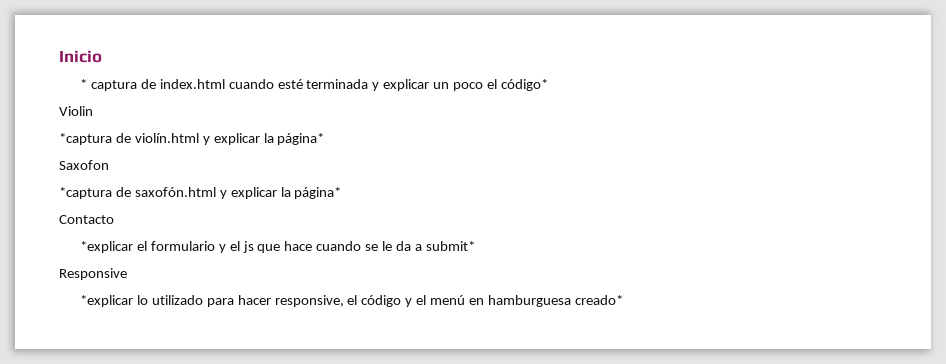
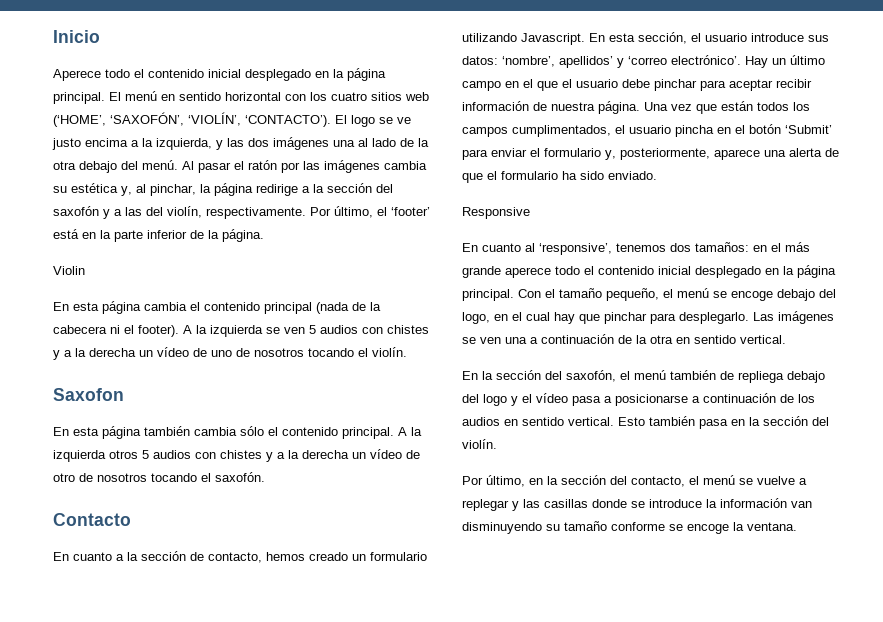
- * captura de index.html cuando esté terminada y explicar un poco el código*
+ Aperece todo el contenido inicial desplegado en la página principal. El menú en sentido horizontal con los cuatro sitios web (‘HOME’, ‘SAXOFÓN’, ‘VIOLÍN’, ‘CONTACTO’). El logo se ve justo encima a la izquierda, y las dos imágenes una al lado de la otra debajo del menú. Al pasar el ratón por las imágenes cambia su estética y, al pinchar, la página redirige a la sección del saxofón y a las del violín, respectivamente. Por último, el ‘footer’ está en la parte inferior de la página.
  Violin
- *captura de violín.html y explicar la página*
+ En esta página cambia el contenido principal (nada de la cabecera ni el footer). A la izquierda se ven 5 audios con chistes y a la derecha un vídeo de uno de nosotros tocando el violín.
  Saxofon
- *captura de saxofón.html y explicar la página*
+ En esta página también cambia sólo el contenido principal. A la izquierda otros 5 audios con chistes y a la derecha un vídeo de otro de nosotros tocando el saxofón.
  Contacto
- *explicar el formulario y el js que hace cuando se le da a submit*
+ En cuanto a la sección de contacto, hemos creado un formulario utilizando Javascript. En esta sección, el usuario introduce sus datos: ‘nombre’, apellidos’ y ‘correo electrónico’. Hay un último campo en el que el usuario debe pinchar para aceptar recibir información de nuestra página. Una vez que están todos los campos cumplimentados, el usuario pincha en el botón ‘Submit’ para enviar el formulario y, posteriormente, aparece una alerta de que el formulario ha sido enviado.
  Responsive
- *explicar lo utilizado para hacer responsive, el código y el menú en hamburguesa creado*
+ En cuanto al ‘responsive’, tenemos dos tamaños: en el más grande aperece todo el contenido inicial desplegado en la página principal. Con el tamaño pequeño, el menú se encoge debajo del logo, en el cual hay que pinchar para desplegarlo. Las imágenes se ven una a continuación de la otra en sentido vertical.
+ En la sección del saxofón, el menú también de repliega debajo del logo y el vídeo pasa a posicionarse a continuación de los audios en sentido vertical. Esto también pasa en la sección del violín.
+ Por último, en la sección del contacto, el menú se vuelve a replegar y las casillas donde se introduce la información van disminuyendo su tamaño conforme se encoge la ventana.

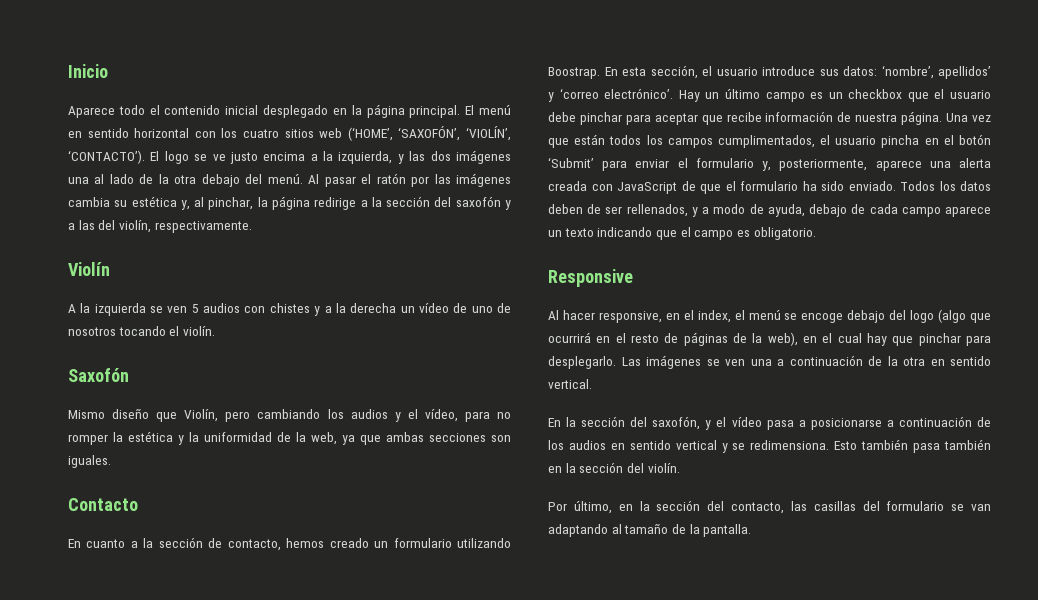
- Aperece todo el contenido inicial desplegado en la página principal.
+ Aparece todo el contenido inicial desplegado en la página principal.
- Al pasar el ratón por las imágenes cambia su estética y, al pinchar, la página redirige a la sección del saxofón y a las del violín, respectivamente. Por último, el ‘footer’ está en la parte inferior de la página.
- Violin
- En esta página cambia el contenido principal (nada de la cabecera ni el footer). A la izquierda se ven 5 audios con chistes y a la derecha un vídeo de uno de nosotros tocando el violín.
+ Al pasar el ratón por las imágenes cambia su estética y, al pinchar, la página redirige a la sección del saxofón y a las del violín, respectivamente.
+ Violín
+ A la izquierda se ven 5 audios con chistes y a la derecha un vídeo de uno de nosotros tocando el violín.
- Saxofon
- En esta página también cambia sólo el contenido principal. A la izquierda otros 5 audios con chistes y a la derecha un vídeo de otro de nosotros tocando el saxofón.
+ Saxofón
+ Mismo diseño que Violín, pero cambiando los audios y el vídeo, para no romper la estética y la uniformidad de la web, ya que ambas secciones son iguales.
- En cuanto a la sección de contacto, hemos creado un formulario utilizando Javascript.
+ En cuanto a la sección de contacto, hemos creado un formulario utilizando Boostrap.
- Hay un último campo en el que el usuario debe pinchar para aceptar recibir información de nuestra página.
+ Hay un último campo es un checkbox que el usuario debe pinchar para aceptar que recibe información de nuestra página.
- Una vez que están todos los campos cumplimentados, el usuario pincha en el botón ‘Submit’ para enviar el formulario y, posteriormente, aparece una alerta de que el formulario ha sido enviado.
+ Una vez que están todos los campos cumplimentados, el usuario pincha en el botón ‘Submit’ para enviar el formulario y, posteriormente, aparece una alerta creada con JavaScript de que el formulario ha sido enviado. Todos los datos deben de ser rellenados, y a modo de ayuda, debajo de cada campo aparece un texto indicando que el campo es obligatorio.
  Responsive
- En cuanto al ‘responsive’, tenemos dos tamaños: en el más grande aperece todo el contenido inicial desplegado en la página principal. Con el tamaño pequeño, el menú se encoge debajo del logo, en el cual hay que pinchar para desplegarlo.
+ Al hacer responsive, en el index, el menú se encoge debajo del logo (algo que ocurrirá en el resto de páginas de la web), en el cual hay que pinchar para desplegarlo.
- En la sección del saxofón, el menú también de repliega debajo del logo y el vídeo pasa a posicionarse a continuación de los audios en sentido vertical.
+ En la sección del saxofón, y el vídeo pasa a posicionarse a continuación de los audios en sentido vertical y se redimensiona.
- Esto también pasa en la sección del violín.
+ Esto también pasa también en la sección del violín.
- Por último, en la sección del contacto, el menú se vuelve a replegar y las casillas donde se introduce la información van disminuyendo su tamaño conforme se encoge la ventana.
+ Por último, en la sección del contacto, las casillas del formulario se van adaptando al tamaño de la pantalla.

